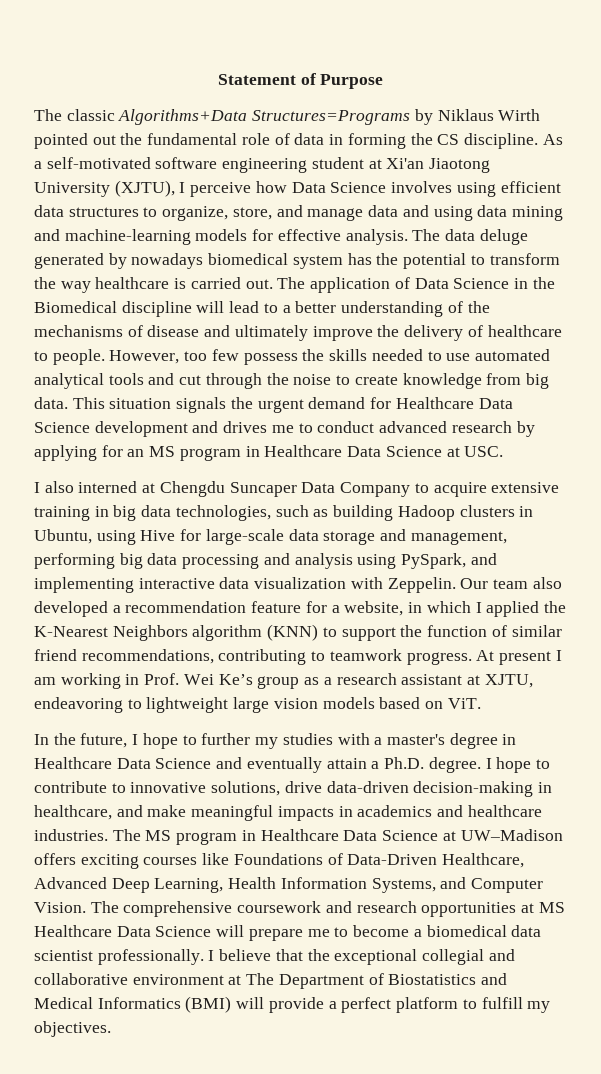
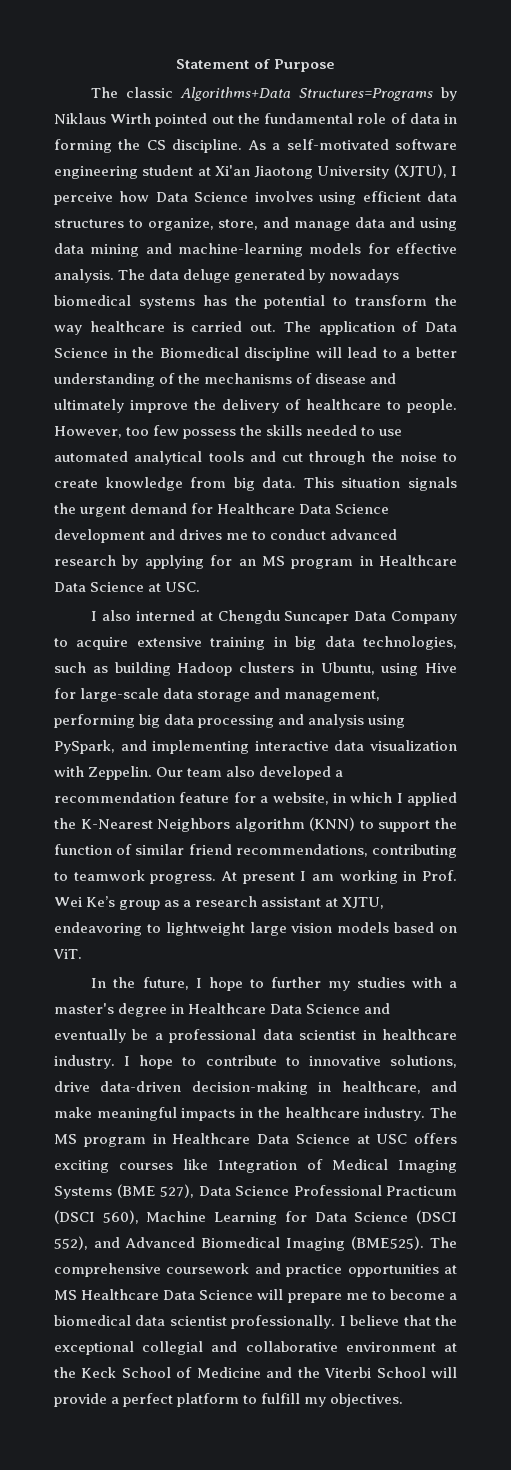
- The data deluge generated by nowadays biomedical system has the potential to transform the way healthcare is carried out.
+ The data deluge generated by nowadays biomedical systems has the potential to transform the way healthcare is carried out.
- In the future, I hope to further my studies with a master's degree in Healthcare Data Science and eventually attain a Ph.D. degree.
+ In the future, I hope to further my studies with a master's degree in Healthcare Data Science and eventually be a professional data scientist in healthcare industry.
- I hope to contribute to innovative solutions, drive data-driven decision-making in healthcare, and make meaningful impacts in academics and healthcare industries.
+ I hope to contribute to innovative solutions, drive data-driven decision-making in healthcare, and make meaningful impacts in the healthcare industry.
- The MS program in Healthcare Data Science at UW–Madison offers exciting courses like Foundations of Data-Driven Healthcare, Advanced Deep Learning, Health Information Systems, and Computer Vision.
+ The MS program in Healthcare Data Science at USC offers exciting courses like Integration of Medical Imaging Systems (BME 527), Data Science Professional Practicum (DSCI 560), Machine Learning for Data Science (DSCI 552), and Advanced Biomedical Imaging (BME525).
- The comprehensive coursework and research opportunities at MS Healthcare Data Science will prepare me to become a biomedical data scientist professionally.
+ The comprehensive coursework and practice opportunities at MS Healthcare Data Science will prepare me to become a biomedical data scientist professionally.
- I believe that the exceptional collegial and collaborative environment at The Department of Biostatistics and Medical Informatics (BMI) will provide a perfect platform to fulfill my objectives.
+ I believe that the exceptional collegial and collaborative environment at the Keck School of Medicine and the Viterbi School will provide a perfect platform to fulfill my objectives.

